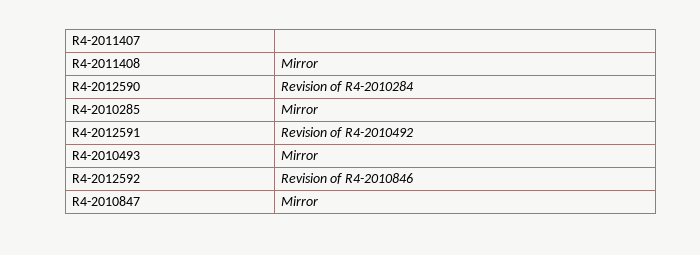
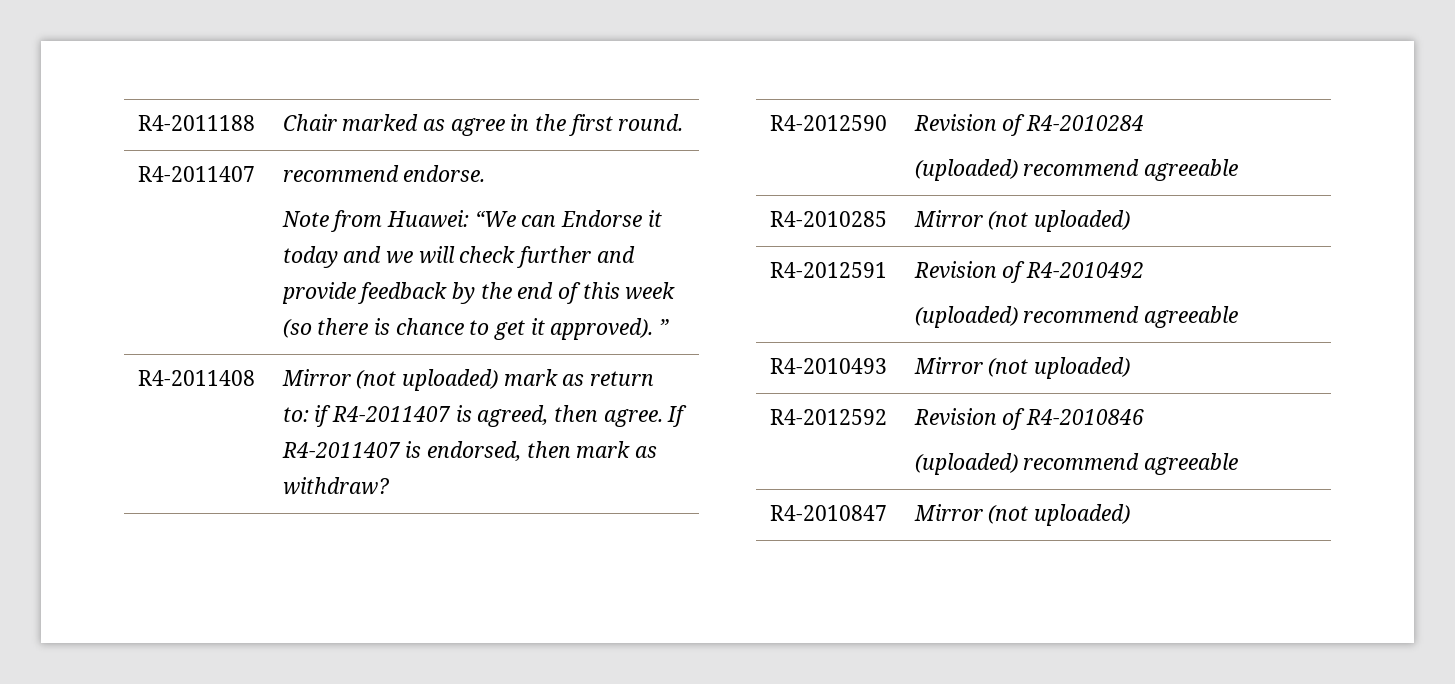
- R4-2011407 |
- R4-2011408 | Mirror
+ R4-2011188 | Chair marked as agree in the first round.
+ R4-2011407 | recommend endorse.
+ Note from Huawei: “We can Endorse it today and we will check further and provide feedback by the end of this week (so there is chance to get it approved). ”
+ R4-2011408 | Mirror (not uploaded) mark as return to: if R4-2011407 is agreed, then agree. If R4-2011407 is endorsed, then mark as withdraw?
  R4-2012590 | Revision of R4-2010284
+ (uploaded) recommend agreeable
- R4-2010285 | Mirror
+ R4-2010285 | Mirror (not uploaded)
  R4-2012591 | Revision of R4-2010492
+ (uploaded) recommend agreeable
- R4-2010493 | Mirror
+ R4-2010493 | Mirror (not uploaded)
  R4-2012592 | Revision of R4-2010846
+ (uploaded) recommend agreeable
- R4-2010847 | Mirror
+ R4-2010847 | Mirror (not uploaded)

